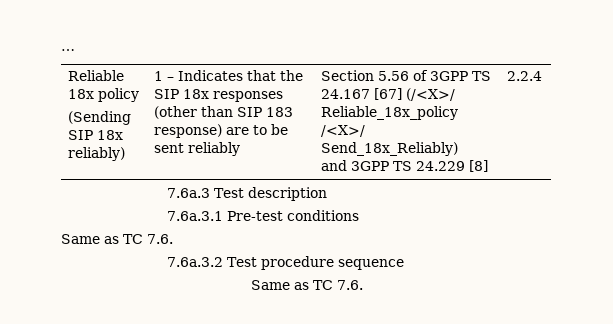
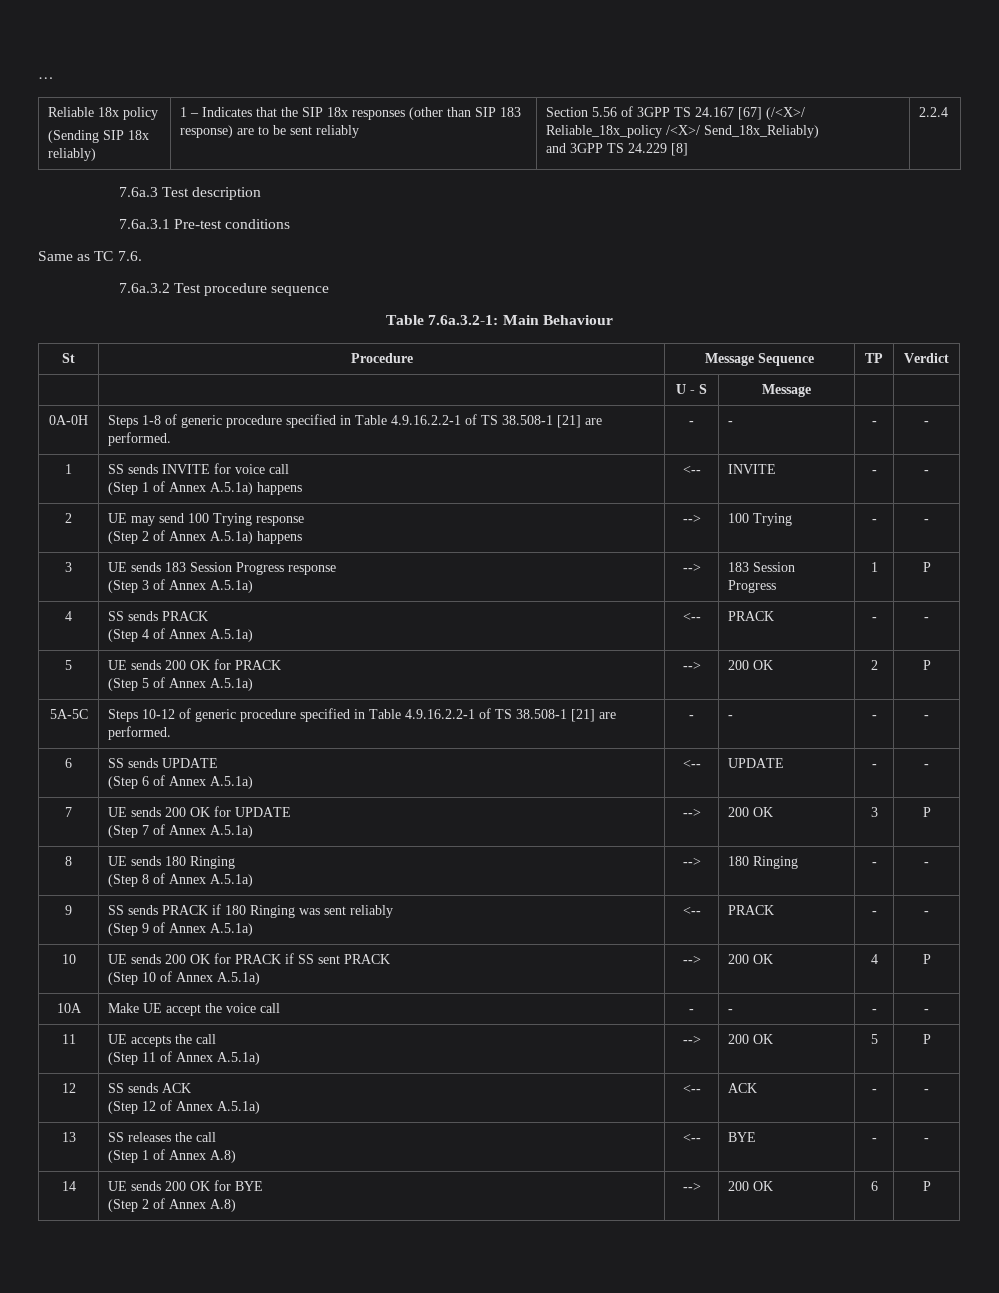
  7.6a.3.2 Test procedure sequence
- Same as TC 7.6.
+ Table 7.6a.3.2-1: Main Behaviour
+ St | Procedure | Message Sequence | TP | Verdict
+ | | U - S | Message | |
+ 0A-0H | Steps 1-8 of generic procedure specified in Table 4.9.16.2.2-1 of TS 38.508-1 [21] are performed. | - | - | - | -
+ 1 | SS sends INVITE for voice call
+ (Step 1 of Annex A.5.1a) happens | <-- | INVITE | - | -
+ 2 | UE may send 100 Trying response
+ (Step 2 of Annex A.5.1a) happens | --> | 100 Trying | - | -
+ 3 | UE sends 183 Session Progress response
+ (Step 3 of Annex A.5.1a) | --> | 183 Session Progress | 1 | P
+ 4 | SS sends PRACK
+ (Step 4 of Annex A.5.1a) | <-- | PRACK | - | -
+ 5 | UE sends 200 OK for PRACK
+ (Step 5 of Annex A.5.1a) | --> | 200 OK | 2 | P
+ 5A-5C | Steps 10-12 of generic procedure specified in Table 4.9.16.2.2-1 of TS 38.508-1 [21] are performed. | - | - | - | -
+ 6 | SS sends UPDATE
+ (Step 6 of Annex A.5.1a) | <-- | UPDATE | - | -
+ 7 | UE sends 200 OK for UPDATE
+ (Step 7 of Annex A.5.1a) | --> | 200 OK | 3 | P
+ 8 | UE sends 180 Ringing
+ (Step 8 of Annex A.5.1a) | --> | 180 Ringing | - | -
+ 9 | SS sends PRACK if 180 Ringing was sent reliably
+ (Step 9 of Annex A.5.1a) | <-- | PRACK | - | -
+ 10 | UE sends 200 OK for PRACK if SS sent PRACK
+ (Step 10 of Annex A.5.1a) | --> | 200 OK | 4 | P
+ 10A | Make UE accept the voice call | - | - | - | -
+ 11 | UE accepts the call
+ (Step 11 of Annex A.5.1a) | --> | 200 OK | 5 | P
+ 12 | SS sends ACK
+ (Step 12 of Annex A.5.1a) | <-- | ACK | - | -
+ 13 | SS releases the call
+ (Step 1 of Annex A.8) | <-- | BYE | - | -
+ 14 | UE sends 200 OK for BYE
+ (Step 2 of Annex A.8) | --> | 200 OK | 6 | P

